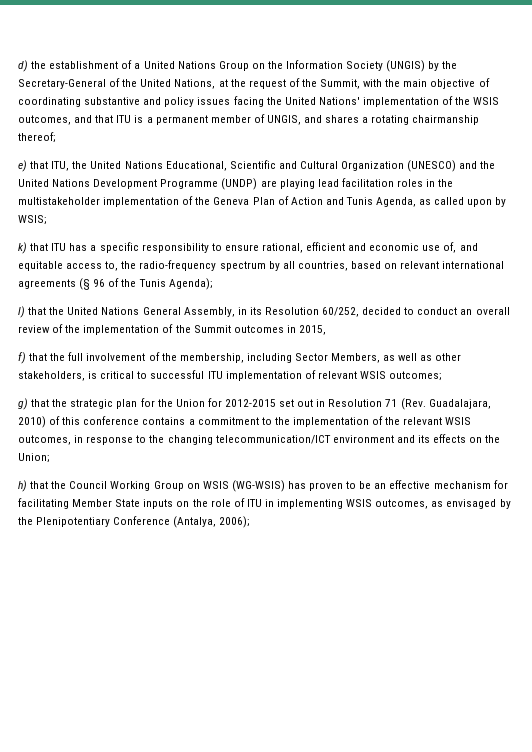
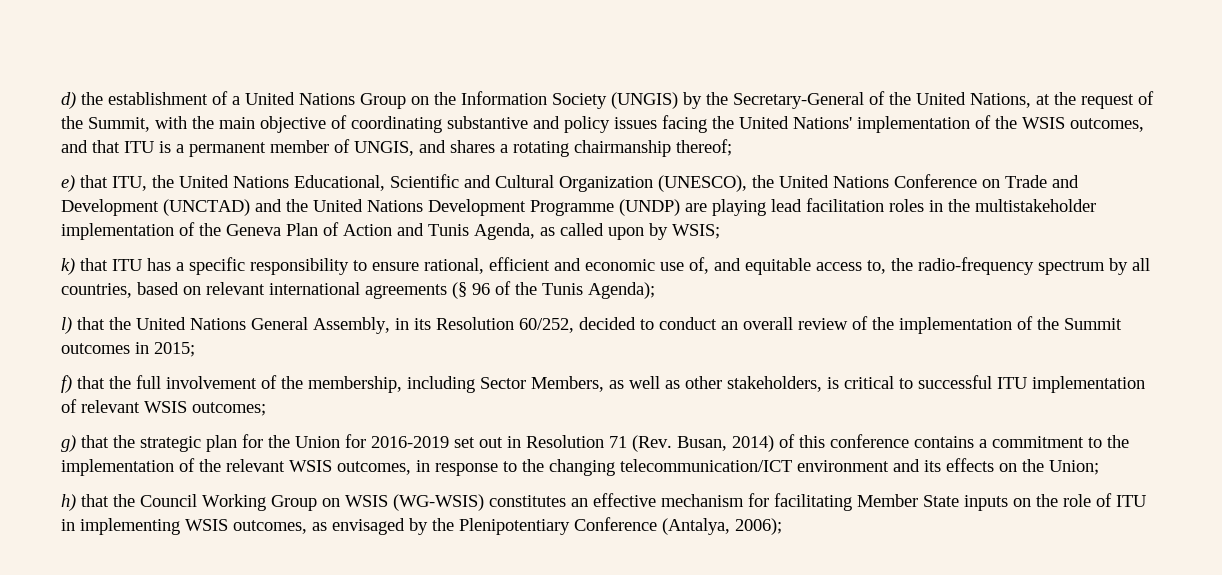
- e) that ITU, the United Nations Educational, Scientific and Cultural Organization (UNESCO) and the United Nations Development Programme (UNDP) are playing lead facilitation roles in the multistakeholder implementation of the Geneva Plan of Action and Tunis Agenda, as called upon by WSIS;
+ e) that ITU, the United Nations Educational, Scientific and Cultural Organization (UNESCO), the United Nations Conference on Trade and Development (UNCTAD) and the United Nations Development Programme (UNDP) are playing lead facilitation roles in the multistakeholder implementation of the Geneva Plan of Action and Tunis Agenda, as called upon by WSIS;
- l) that the United Nations General Assembly, in its Resolution 60/252, decided to conduct an overall review of the implementation of the Summit outcomes in 2015,
+ l) that the United Nations General Assembly, in its Resolution 60/252, decided to conduct an overall review of the implementation of the Summit outcomes in 2015;
- g) that the strategic plan for the Union for 2012-2015 set out in Resolution 71 (Rev. Guadalajara, 2010) of this conference contains a commitment to the implementation of the relevant WSIS outcomes, in response to the changing telecommunication/ICT environment and its effects on the Union;
+ g) that the strategic plan for the Union for 2016-2019 set out in Resolution 71 (Rev. Busan, 2014) of this conference contains a commitment to the implementation of the relevant WSIS outcomes, in response to the changing telecommunication/ICT environment and its effects on the Union;
- h) that the Council Working Group on WSIS (WG-WSIS) has proven to be an effective mechanism for facilitating Member State inputs on the role of ITU in implementing WSIS outcomes, as envisaged by the Plenipotentiary Conference (Antalya, 2006);
+ h) that the Council Working Group on WSIS (WG-WSIS) constitutes an effective mechanism for facilitating Member State inputs on the role of ITU in implementing WSIS outcomes, as envisaged by the Plenipotentiary Conference (Antalya, 2006);

